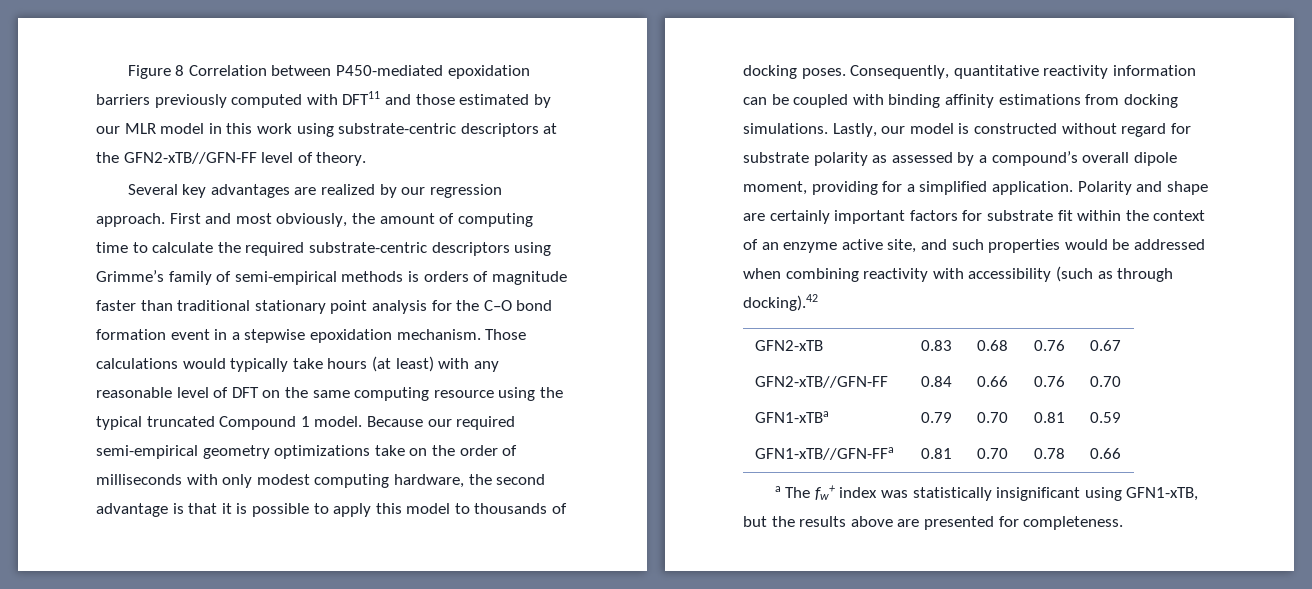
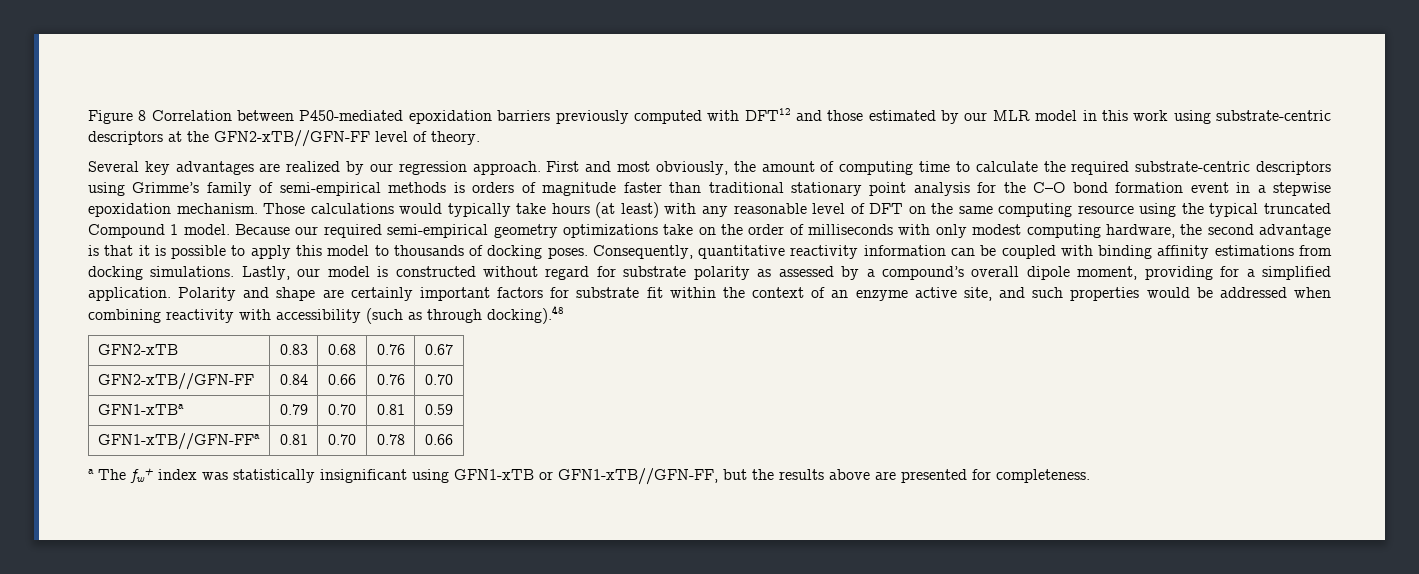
- Figure 8 Correlation between P450-mediated epoxidation barriers previously computed with DFT11 and those estimated by our MLR model in this work using substrate-centric descriptors at the GFN2-xTB//GFN-FF level of theory.
+ Figure 8 Correlation between P450-mediated epoxidation barriers previously computed with DFT12 and those estimated by our MLR model in this work using substrate-centric descriptors at the GFN2-xTB//GFN-FF level of theory.
- Polarity and shape are certainly important factors for substrate fit within the context of an enzyme active site, and such properties would be addressed when combining reactivity with accessibility (such as through docking).42
+ Polarity and shape are certainly important factors for substrate fit within the context of an enzyme active site, and such properties would be addressed when combining reactivity with accessibility (such as through docking).48
- a The fw+ index was statistically insignificant using GFN1-xTB, but the results above are presented for completeness.
+ a The fw+ index was statistically insignificant using GFN1-xTB or GFN1-xTB//GFN-FF, but the results above are presented for completeness.

